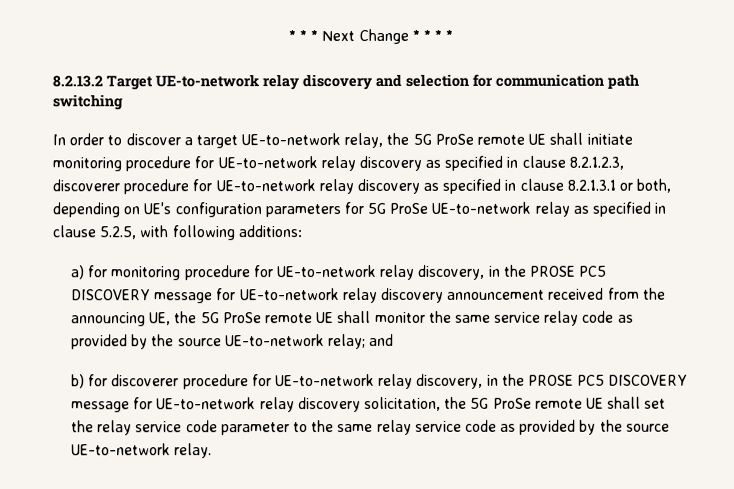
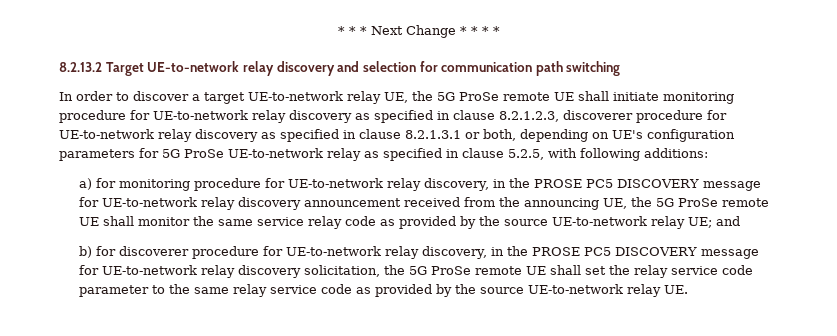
- In order to discover a target UE-to-network relay, the 5G ProSe remote UE shall initiate monitoring procedure for UE-to-network relay discovery as specified in clause 8.2.1.2.3, discoverer procedure for UE-to-network relay discovery as specified in clause 8.2.1.3.1 or both, depending on UE's configuration parameters for 5G ProSe UE-to-network relay as specified in clause 5.2.5, with following additions:
+ In order to discover a target UE-to-network relay UE, the 5G ProSe remote UE shall initiate monitoring procedure for UE-to-network relay discovery as specified in clause 8.2.1.2.3, discoverer procedure for UE-to-network relay discovery as specified in clause 8.2.1.3.1 or both, depending on UE's configuration parameters for 5G ProSe UE-to-network relay as specified in clause 5.2.5, with following additions:
- a) for monitoring procedure for UE-to-network relay discovery, in the PROSE PC5 DISCOVERY message for UE-to-network relay discovery announcement received from the announcing UE, the 5G ProSe remote UE shall monitor the same service relay code as provided by the source UE-to-network relay; and
+ a) for monitoring procedure for UE-to-network relay discovery, in the PROSE PC5 DISCOVERY message for UE-to-network relay discovery announcement received from the announcing UE, the 5G ProSe remote UE shall monitor the same service relay code as provided by the source UE-to-network relay UE; and
- b) for discoverer procedure for UE-to-network relay discovery, in the PROSE PC5 DISCOVERY message for UE-to-network relay discovery solicitation, the 5G ProSe remote UE shall set the relay service code parameter to the same relay service code as provided by the source UE-to-network relay.
+ b) for discoverer procedure for UE-to-network relay discovery, in the PROSE PC5 DISCOVERY message for UE-to-network relay discovery solicitation, the 5G ProSe remote UE shall set the relay service code parameter to the same relay service code as provided by the source UE-to-network relay UE.

